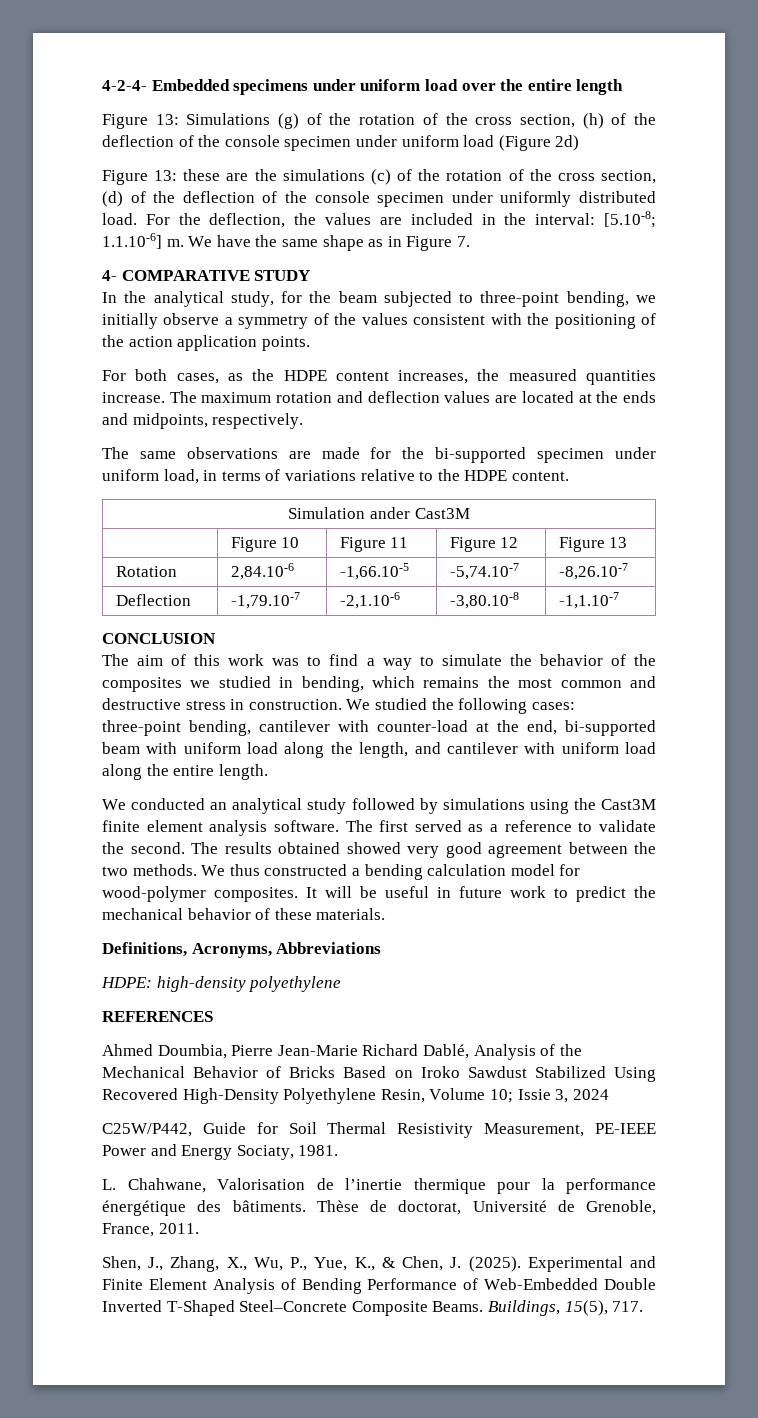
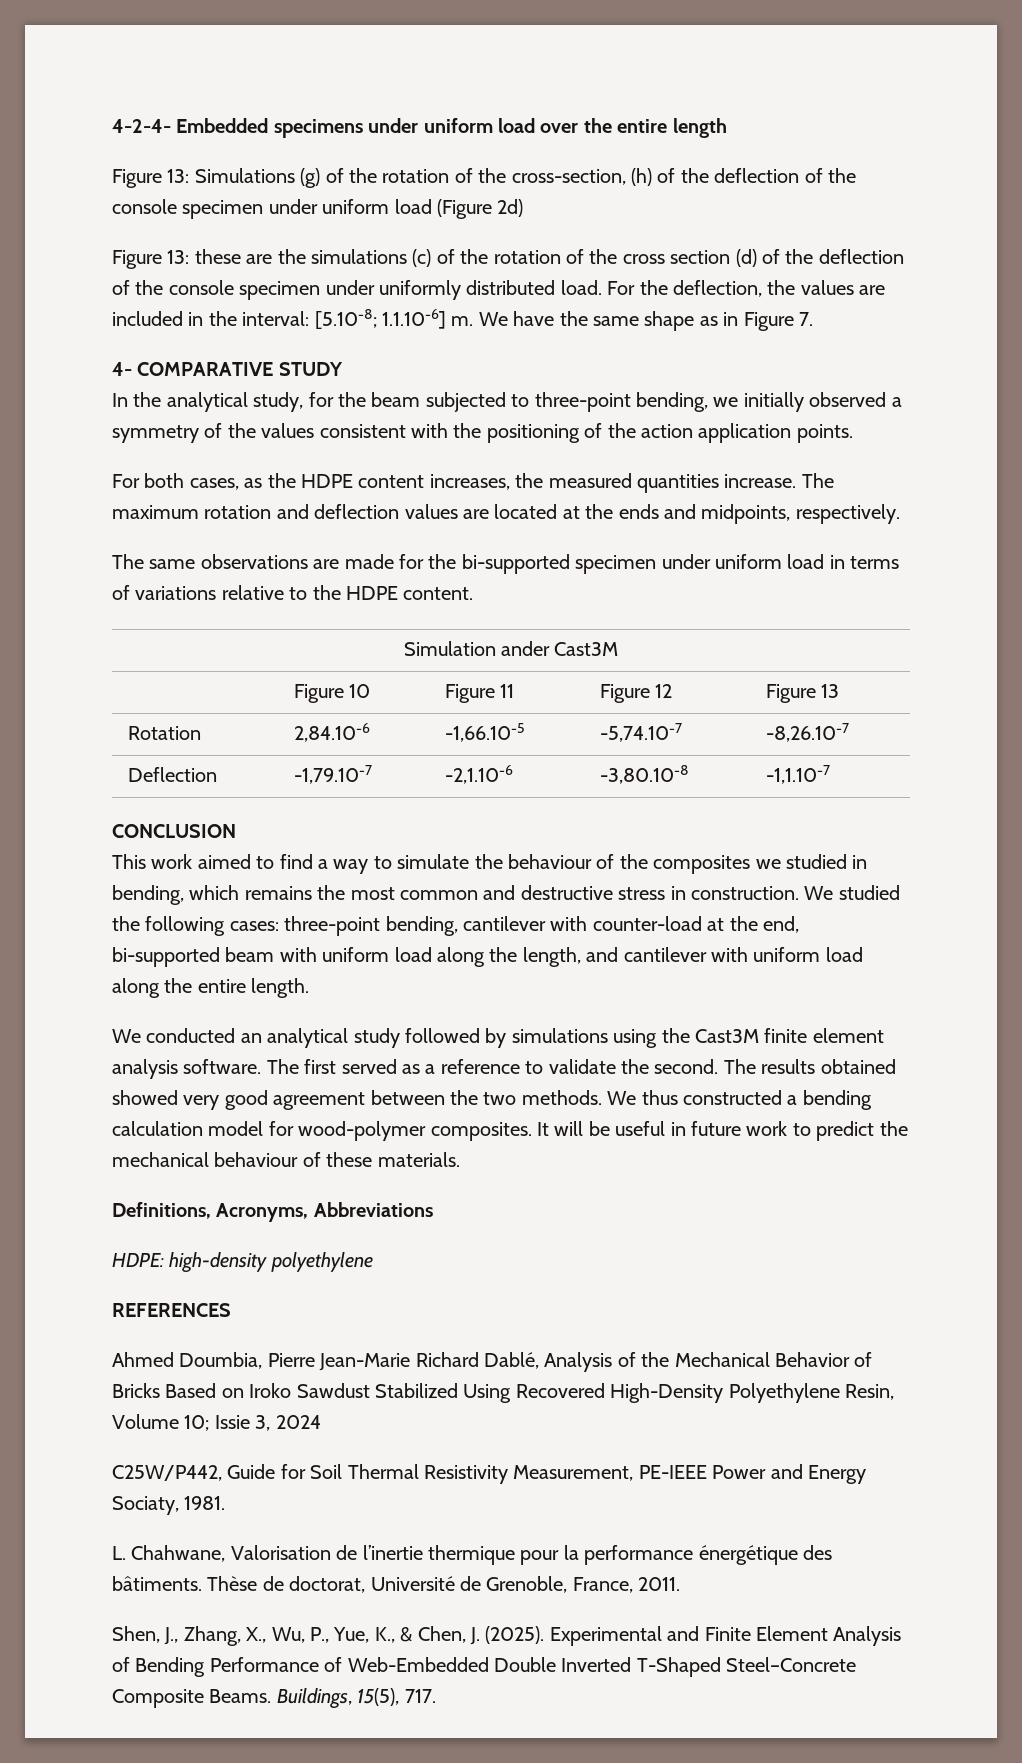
- Figure 13: Simulations (g) of the rotation of the cross section, (h) of the deflection of the console specimen under uniform load (Figure 2d)
+ Figure 13: Simulations (g) of the rotation of the cross-section, (h) of the deflection of the console specimen under uniform load (Figure 2d)
- Figure 13: these are the simulations (c) of the rotation of the cross section, (d) of the deflection of the console specimen under uniformly distributed load.
+ Figure 13: these are the simulations (c) of the rotation of the cross section (d) of the deflection of the console specimen under uniformly distributed load.
- In the analytical study, for the beam subjected to three-point bending, we initially observe a symmetry of the values consistent with the positioning of the action application points.
+ In the analytical study, for the beam subjected to three-point bending, we initially observed a symmetry of the values consistent with the positioning of the action application points.
- The same observations are made for the bi-supported specimen under uniform load, in terms of variations relative to the HDPE content.
+ The same observations are made for the bi-supported specimen under uniform load in terms of variations relative to the HDPE content.
- The aim of this work was to find a way to simulate the behavior of the composites we studied in bending, which remains the most common and destructive stress in construction.
+ This work aimed to find a way to simulate the behaviour of the composites we studied in bending, which remains the most common and destructive stress in construction.
- It will be useful in future work to predict the mechanical behavior of these materials.
+ It will be useful in future work to predict the mechanical behaviour of these materials.

